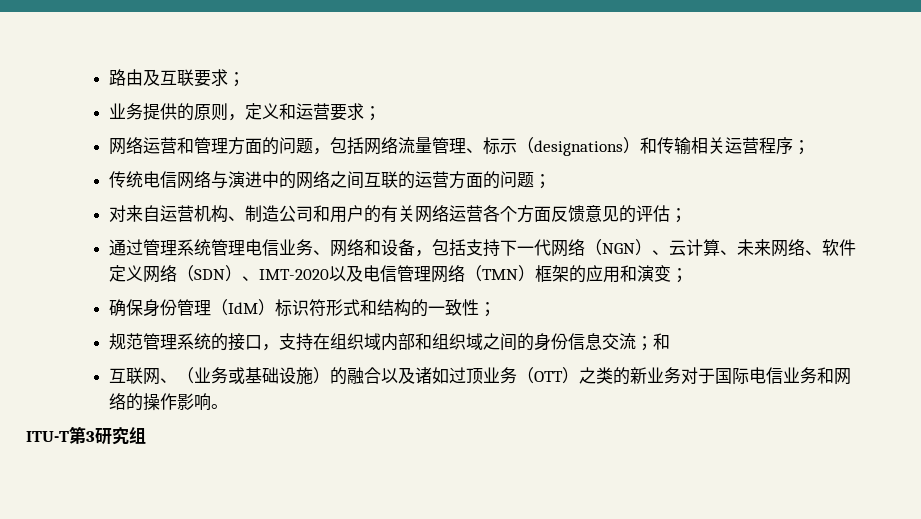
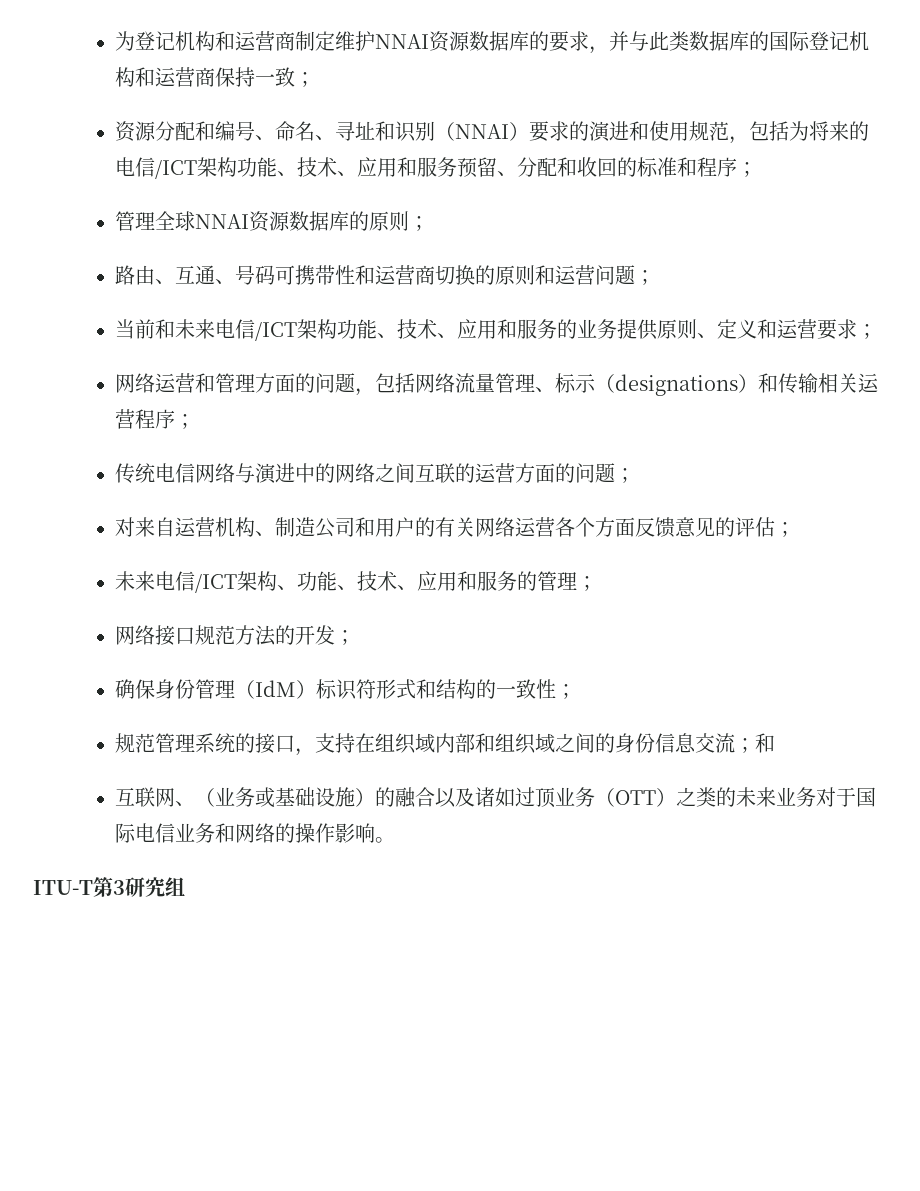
- 路由及互联要求；
- 业务提供的原则，定义和运营要求；
+ 为登记机构和运营商制定维护NNAI资源数据库的要求，并与此类数据库的国际登记机构和运营商保持一致；
+ 资源分配和编号、命名、寻址和识别（NNAI）要求的演进和使用规范，包括为将来的电信/ICT架构功能、技术、应用和服务预留、分配和收回的标准和程序；
+ 管理全球NNAI资源数据库的原则；
+ 路由、互通、号码可携带性和运营商切换的原则和运营问题；
+ 当前和未来电信/ICT架构功能、技术、应用和服务的业务提供原则、定义和运营要求；
- 通过管理系统管理电信业务、网络和设备，包括支持下一代网络（NGN）、云计算、未来网络、软件定义网络（SDN）、IMT-2020以及电信管理网络（TMN）框架的应用和演变；
+ 未来电信/ICT架构、功能、技术、应用和服务的管理；
+ 网络接口规范方法的开发；
- 互联网、（业务或基础设施）的融合以及诸如过顶业务（OTT）之类的新业务对于国际电信业务和网络的操作影响。
+ 互联网、（业务或基础设施）的融合以及诸如过顶业务（OTT）之类的未来业务对于国际电信业务和网络的操作影响。

